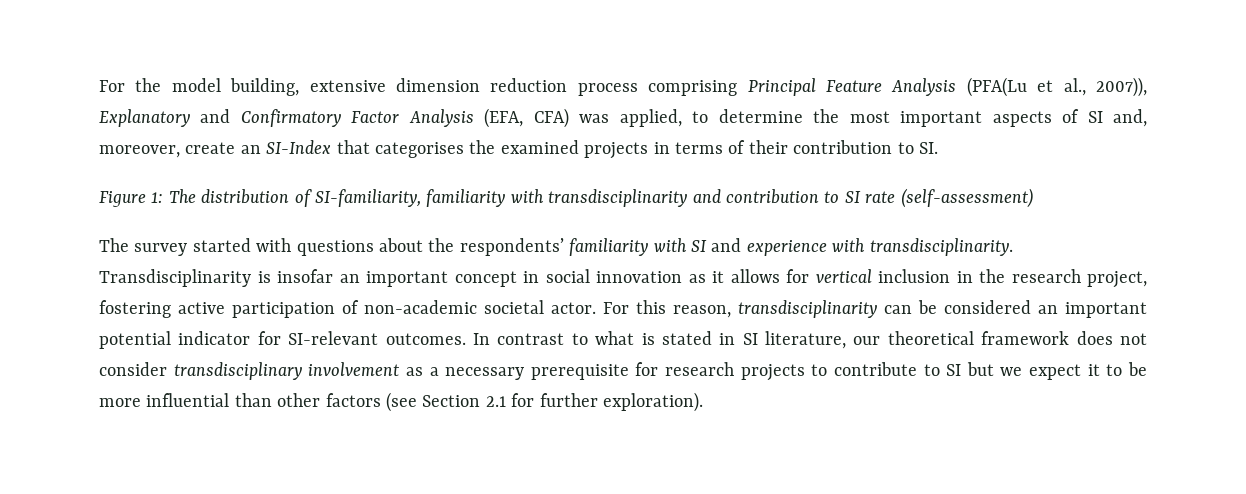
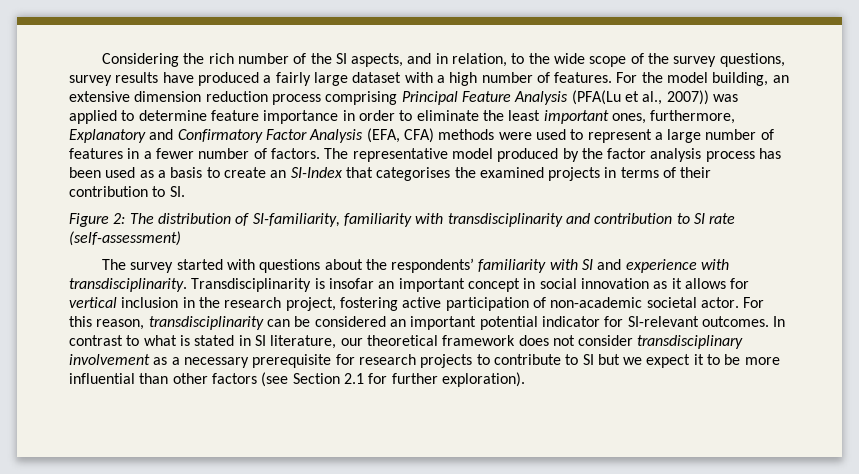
+ Considering the rich number of the SI aspects, and in relation, to the wide scope of the survey questions, survey results have produced a fairly large dataset with a high number of features.
- For the model building, extensive dimension reduction process comprising Principal Feature Analysis (PFA(Lu et al., 2007)), Explanatory and Confirmatory Factor Analysis (EFA, CFA) was applied, to determine the most important aspects of SI and, moreover, create an SI-Index that categorises the examined projects in terms of their contribution to SI.
+ For the model building, an extensive dimension reduction process comprising Principal Feature Analysis (PFA(Lu et al., 2007)) was applied to determine feature importance in order to eliminate the least important ones, furthermore, Explanatory and Confirmatory Factor Analysis (EFA, CFA) methods were used to represent a large number of features in a fewer number of factors. The representative model produced by the factor analysis process has been used as a basis to create an SI-Index that categorises the examined projects in terms of their contribution to SI.
- Figure 1: The distribution of SI-familiarity, familiarity with transdisciplinarity and contribution to SI rate (self-assessment)
+ Figure 2: The distribution of SI-familiarity, familiarity with transdisciplinarity and contribution to SI rate (self-assessment)

